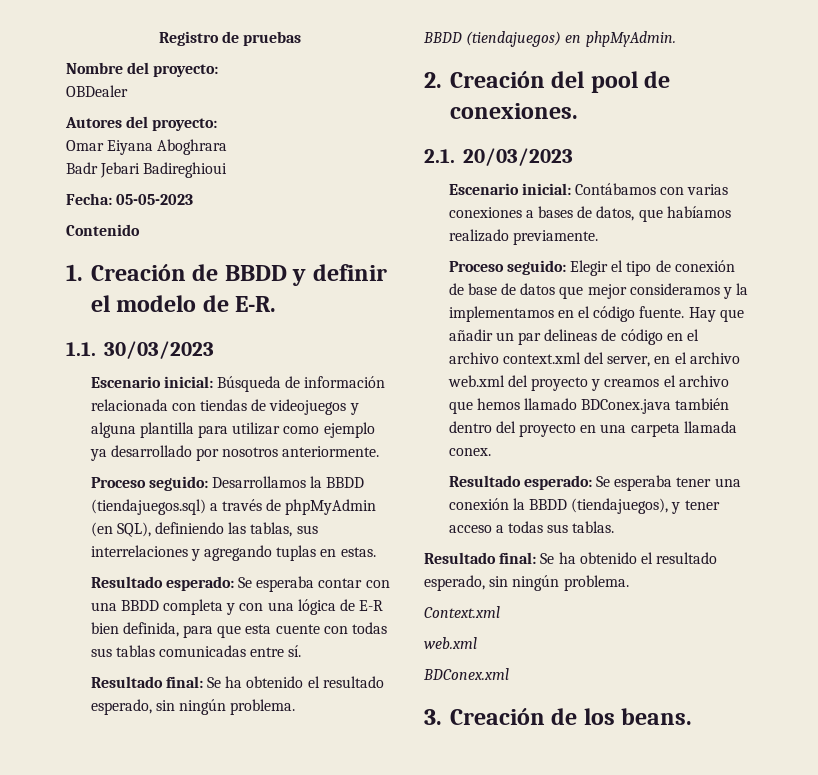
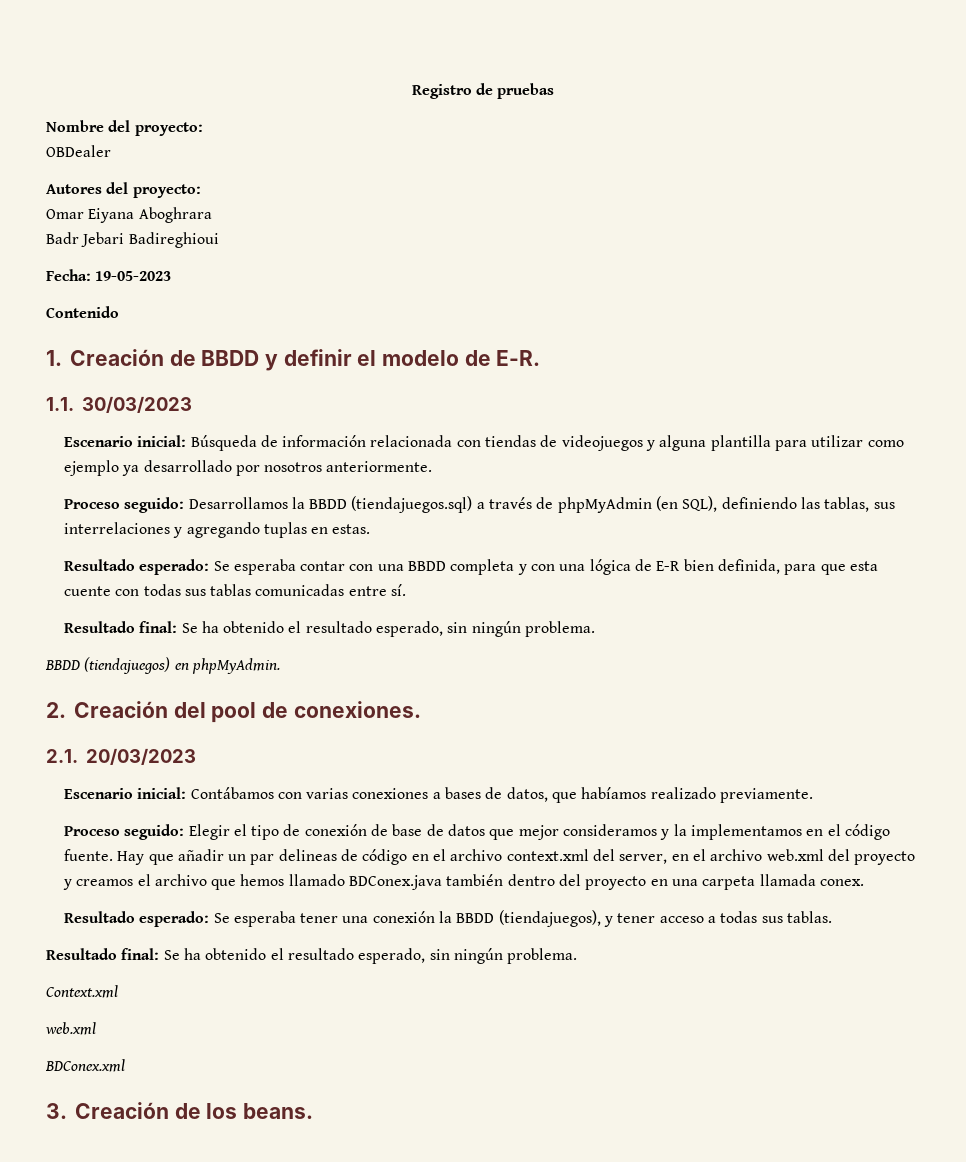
- Fecha: 05-05-2023
+ Fecha: 19-05-2023

